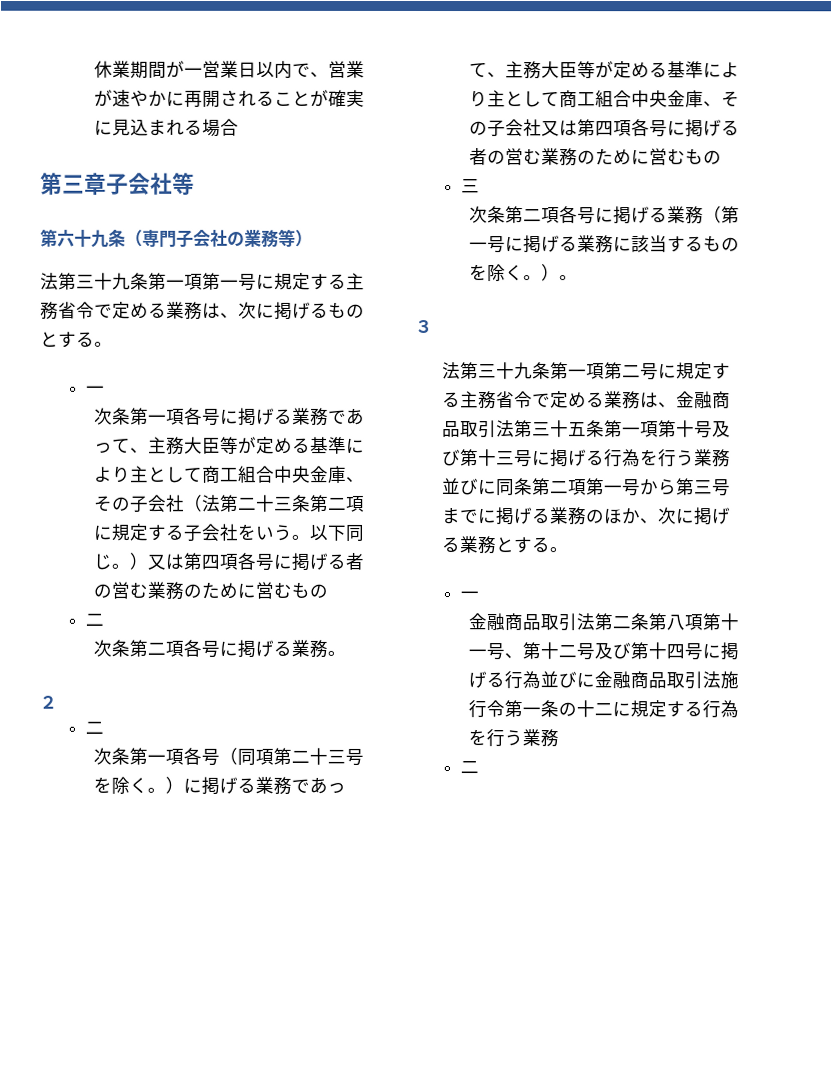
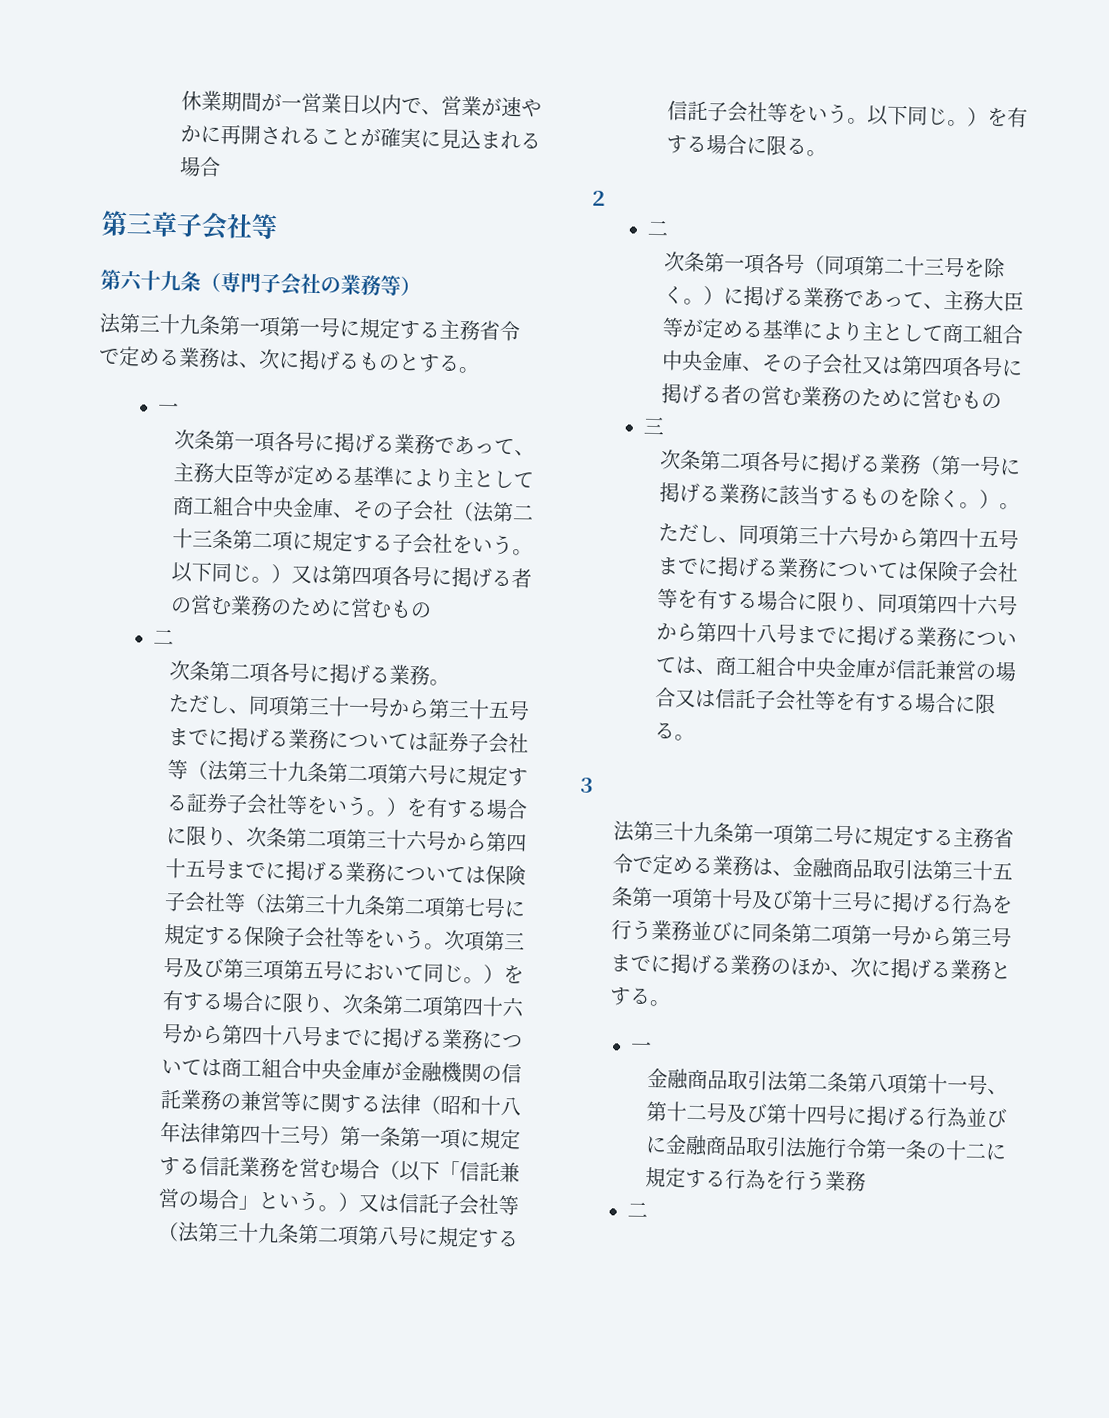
+ ただし、同項第三十一号から第三十五号までに掲げる業務については証券子会社等（法第三十九条第二項第六号に規定する証券子会社等をいう。）を有する場合に限り、次条第二項第三十六号から第四十五号までに掲げる業務については保険子会社等（法第三十九条第二項第七号に規定する保険子会社等をいう。次項第三号及び第三項第五号において同じ。）を有する場合に限り、次条第二項第四十六号から第四十八号までに掲げる業務については商工組合中央金庫が金融機関の信託業務の兼営等に関する法律（昭和十八年法律第四十三号）第一条第一項に規定する信託業務を営む場合（以下「信託兼営の場合」という。）又は信託子会社等（法第三十九条第二項第八号に規定する信託子会社等をいう。以下同じ。）を有する場合に限る。
+ ただし、同項第三十六号から第四十五号までに掲げる業務については保険子会社等を有する場合に限り、同項第四十六号から第四十八号までに掲げる業務については、商工組合中央金庫が信託兼営の場合又は信託子会社等を有する場合に限る。

